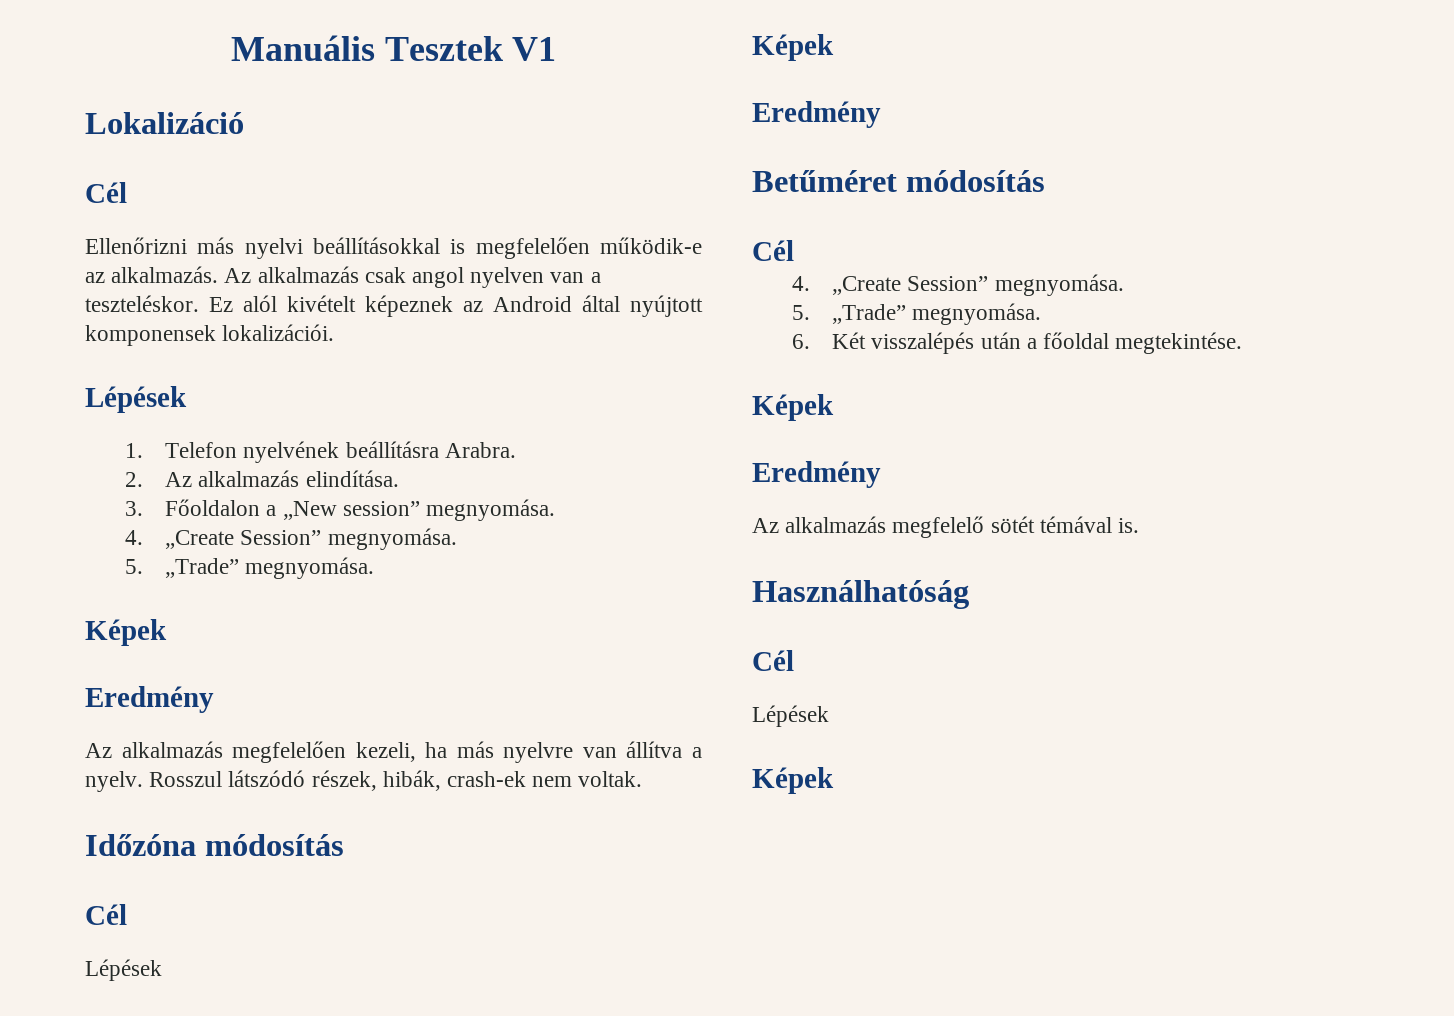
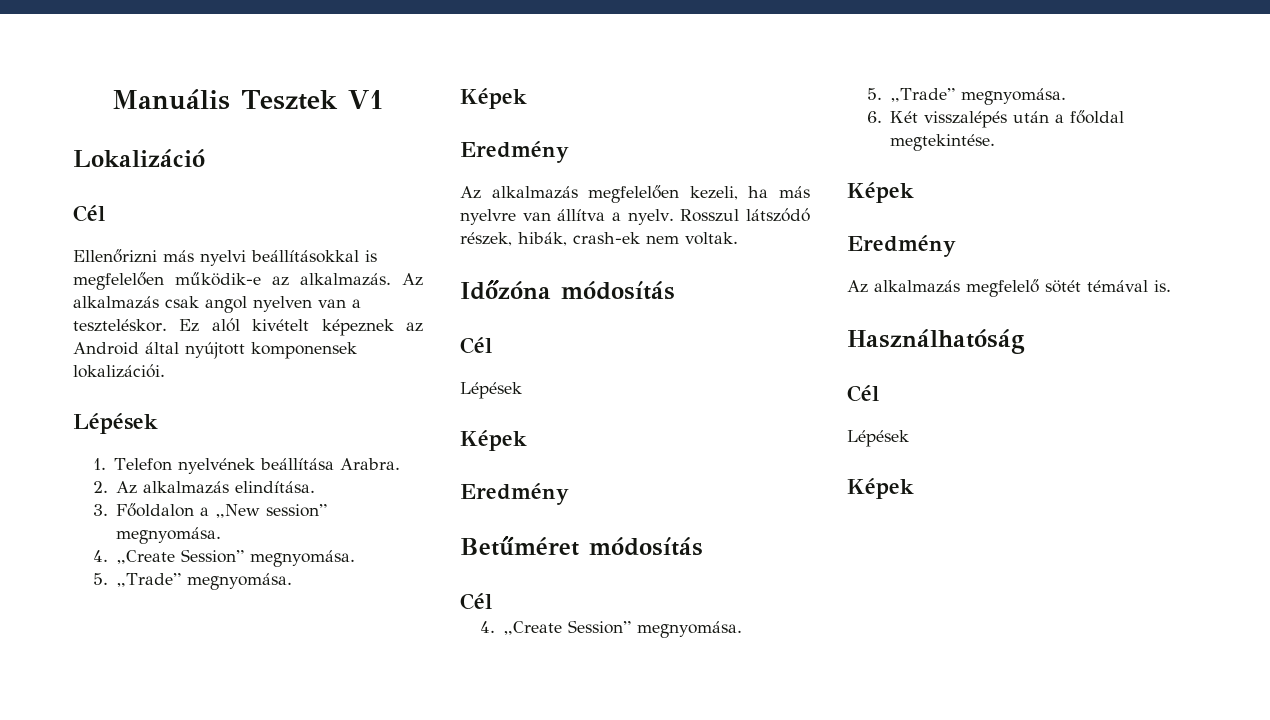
- 1. Telefon nyelvének beállításra Arabra.
+ 1. Telefon nyelvének beállítása Arabra.

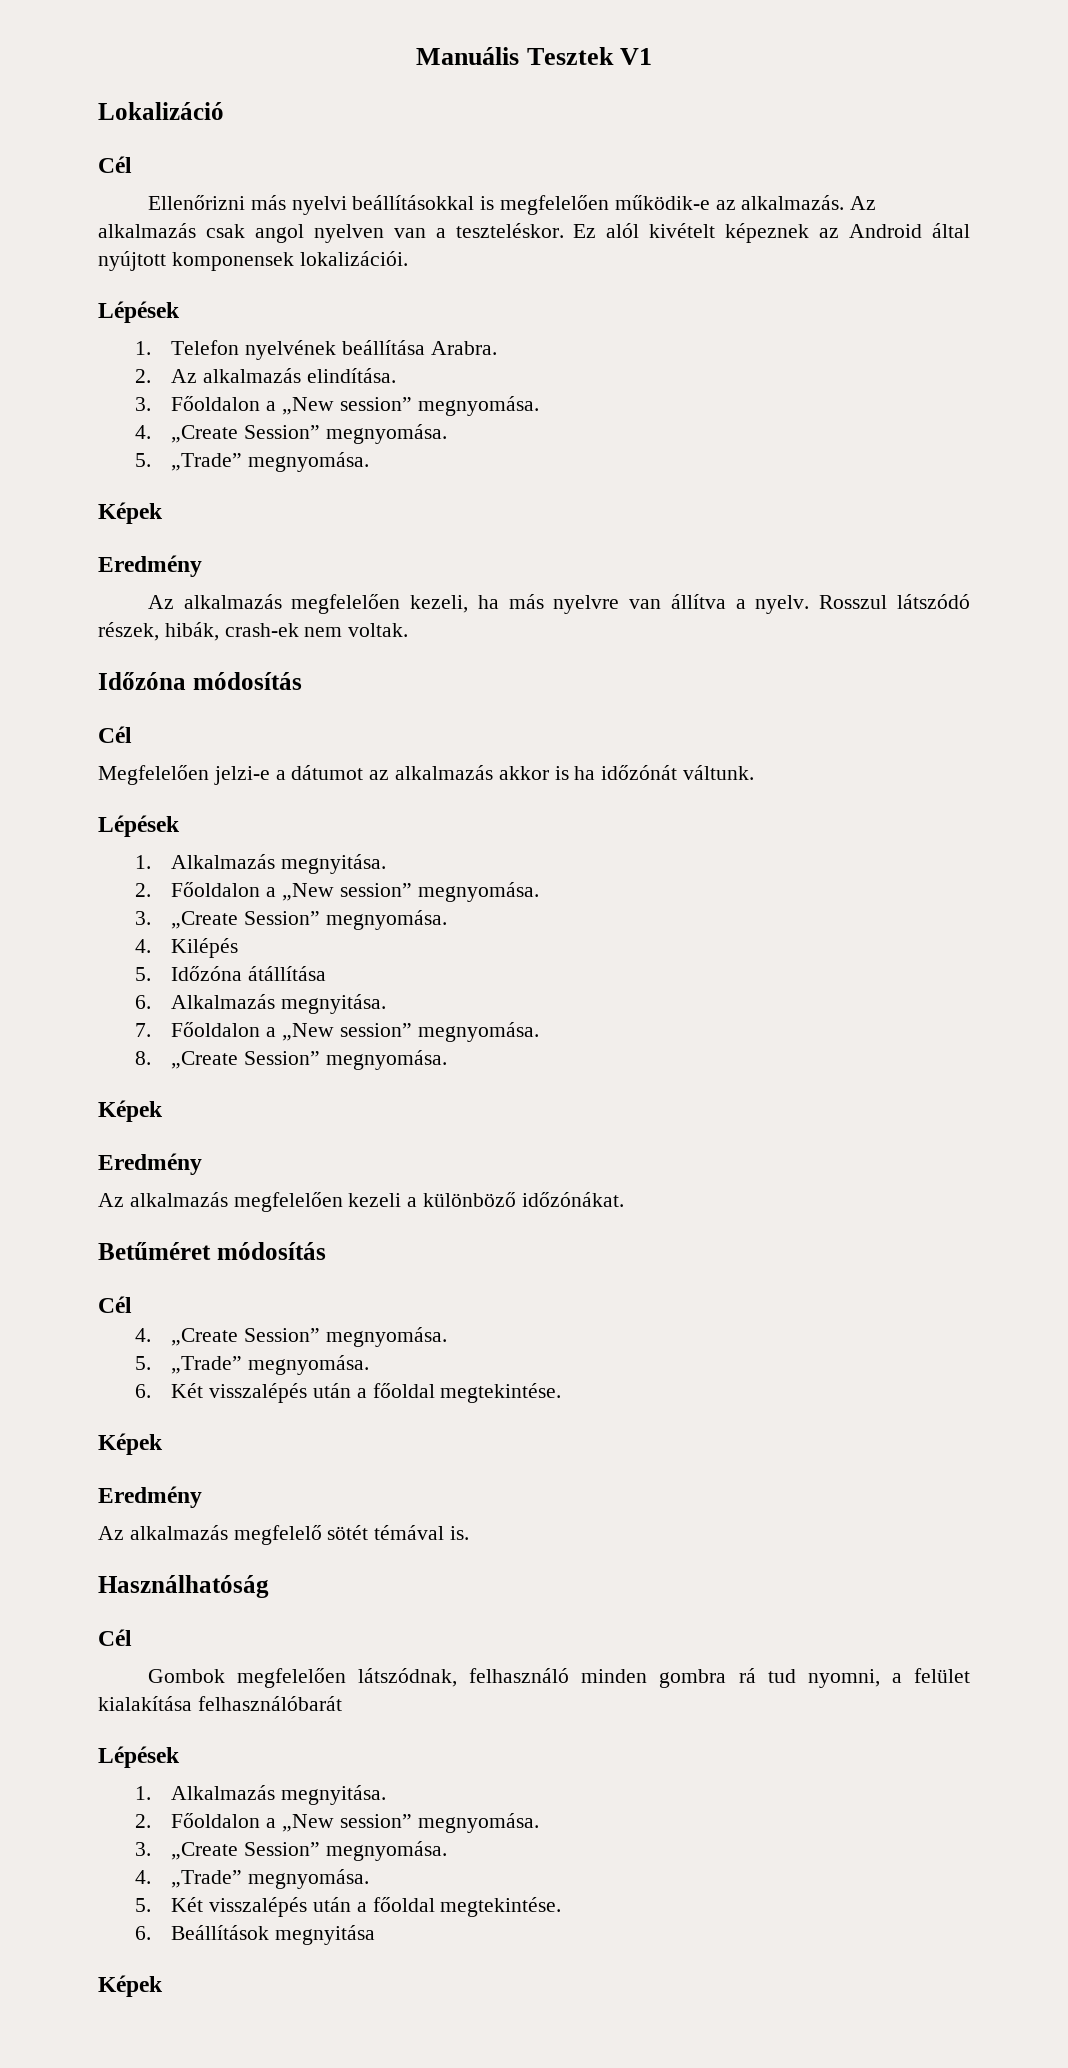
  Időzóna módosítás
  Cél
+ Megfelelően jelzi-e a dátumot az alkalmazás akkor is ha időzónát váltunk.
  Lépések
+ 1. Alkalmazás megnyitása.
+ 2. Főoldalon a „New session” megnyomása.
+ 3. „Create Session” megnyomása.
+ 4. Kilépés
+ 5. Időzóna átállítása
+ 6. Alkalmazás megnyitása.
+ 7. Főoldalon a „New session” megnyomása.
+ 8. „Create Session” megnyomása.
  Képek
  Eredmény
+ Az alkalmazás megfelelően kezeli a különböző időzónákat.
  Használhatóság
  Cél
+ Gombok megfelelően látszódnak, felhasználó minden gombra rá tud nyomni, a felület kialakítása felhasználóbarát
  Lépések
+ 1. Alkalmazás megnyitása.
+ 2. Főoldalon a „New session” megnyomása.
+ 3. „Create Session” megnyomása.
+ 4. „Trade” megnyomása.
+ 5. Két visszalépés után a főoldal megtekintése.
+ 6. Beállítások megnyitása

